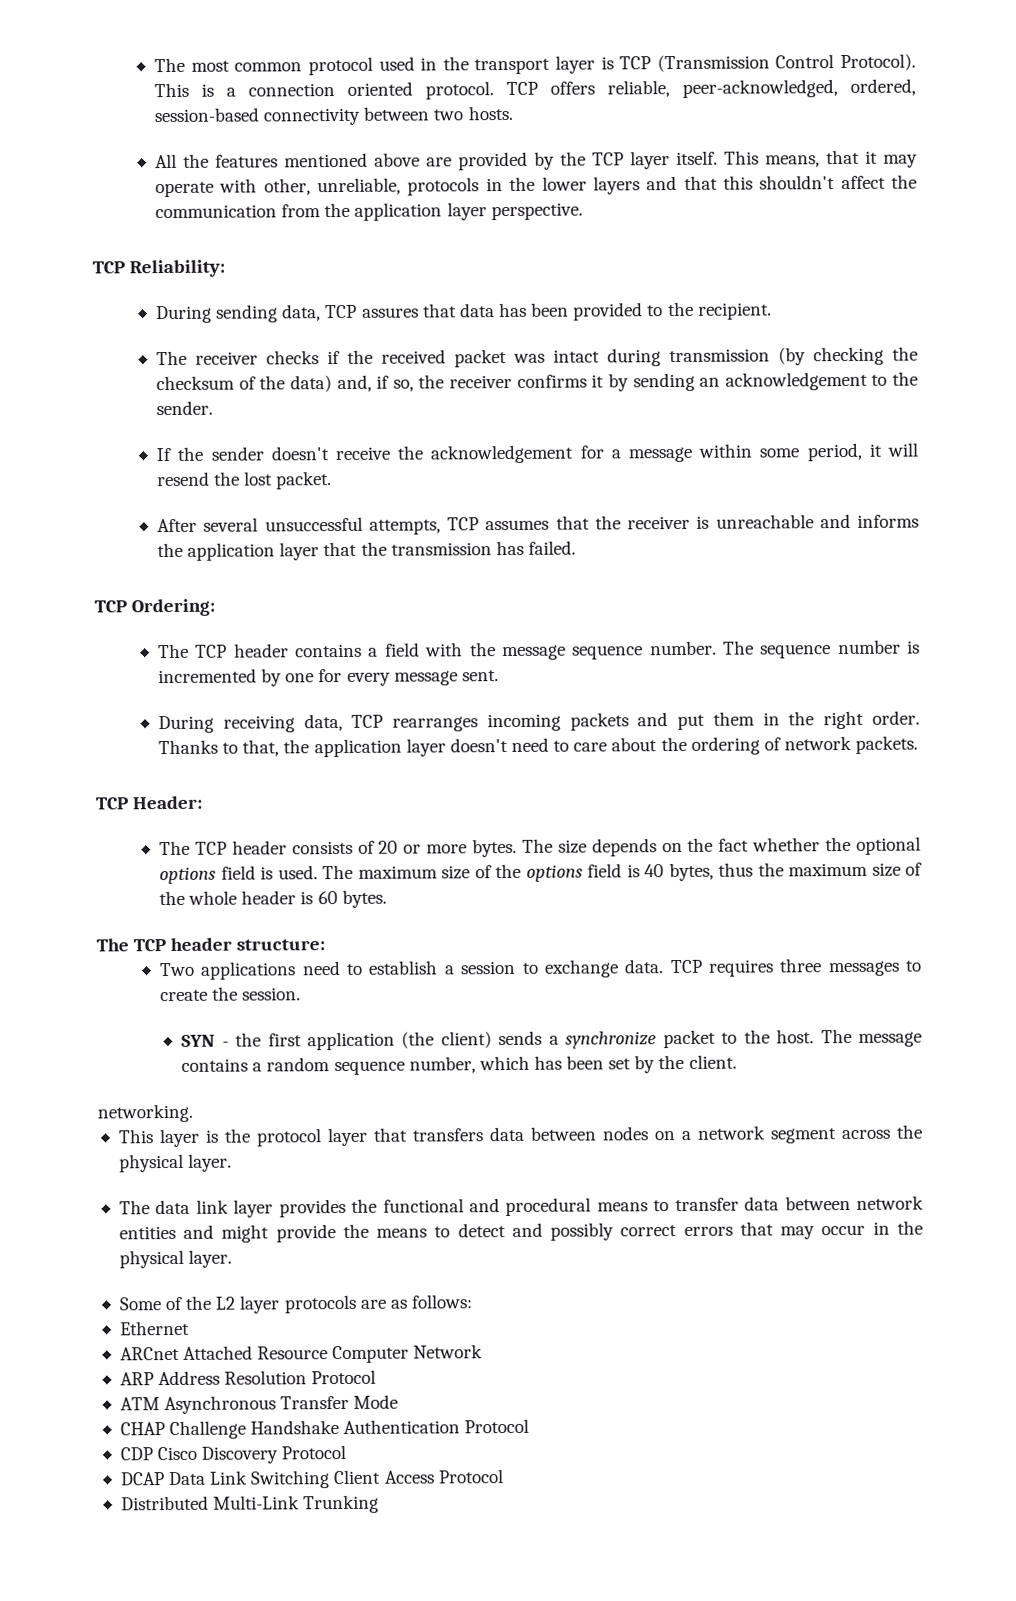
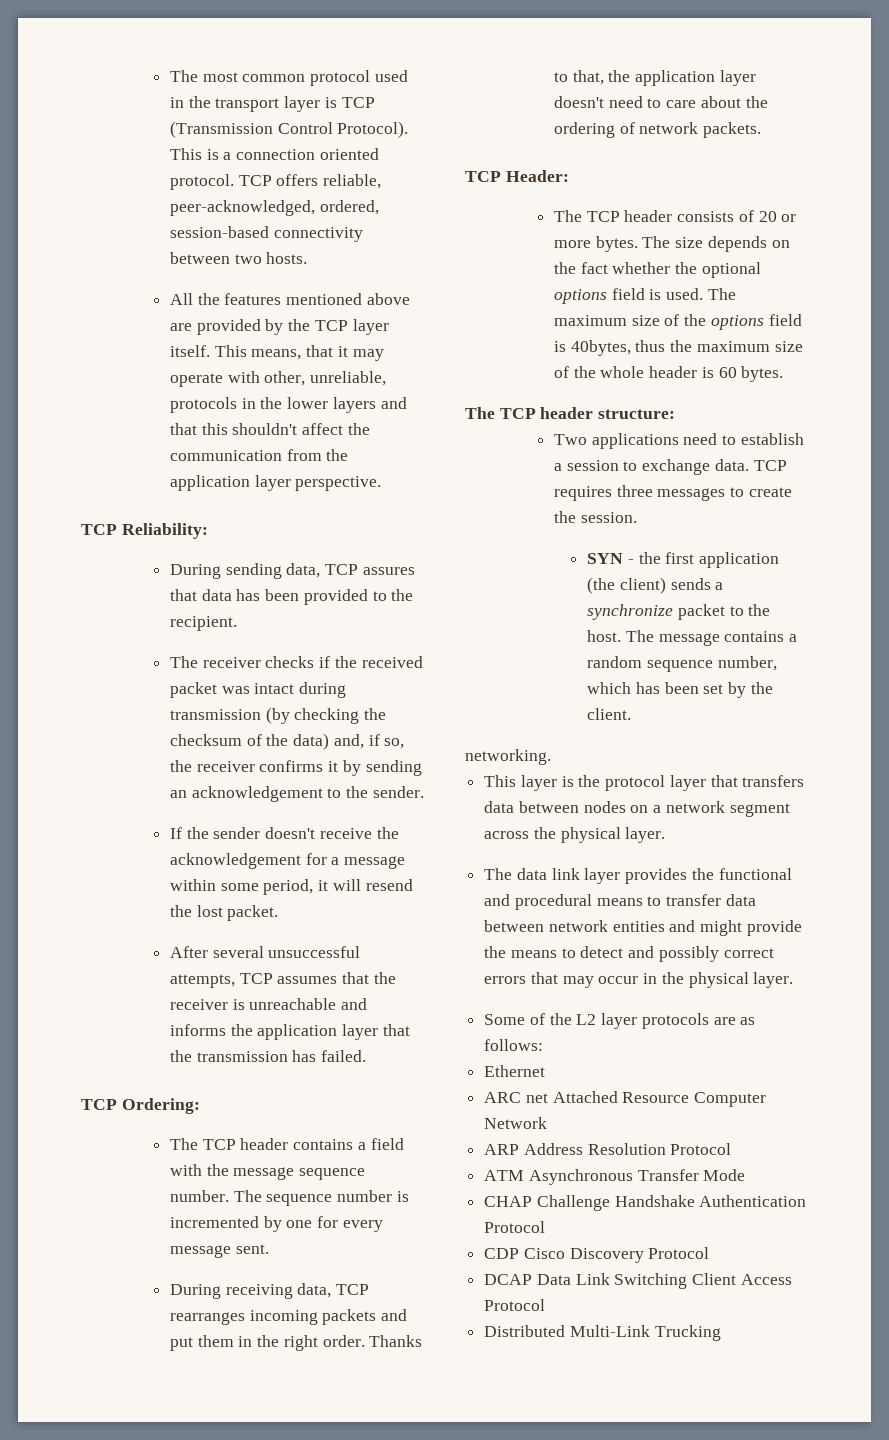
- The maximum size of the options field is 40 bytes, thus the maximum size of the whole header is 60 bytes.
+ The maximum size of the options field is 40bytes, thus the maximum size of the whole header is 60 bytes.
- ARCnet Attached Resource Computer Network
+ ARC net Attached Resource Computer Network
- Distributed Multi-Link Trunking
+ Distributed Multi-Link Trucking

